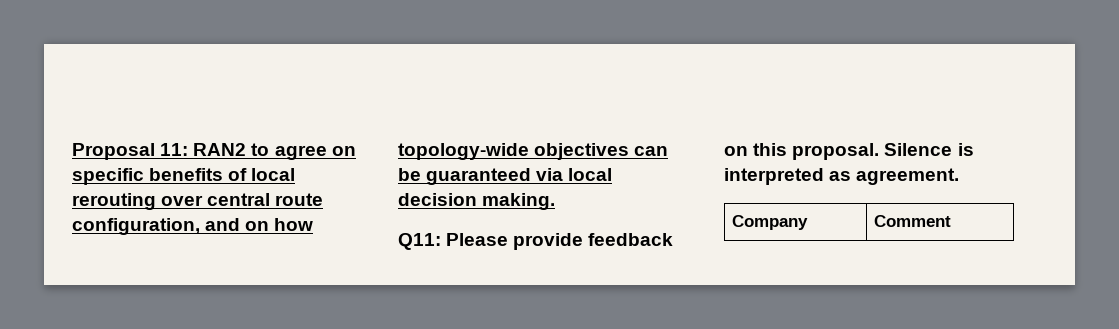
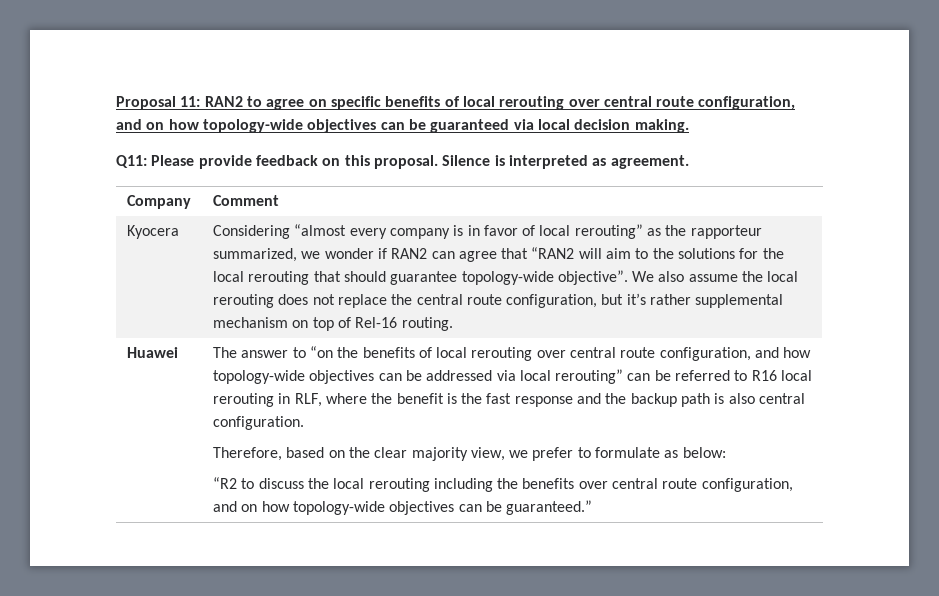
+ Kyocera | Considering “almost every company is in favor of local rerouting” as the rapporteur summarized, we wonder if RAN2 can agree that “RAN2 will aim to the solutions for the local rerouting that should guarantee topology-wide objective”. We also assume the local rerouting does not replace the central route configuration, but it’s rather supplemental mechanism on top of Rel-16 routing.
+ Huawei | The answer to “on the benefits of local rerouting over central route configuration, and how topology-wide objectives can be addressed via local rerouting” can be referred to R16 local rerouting in RLF, where the benefit is the fast response and the backup path is also central configuration.
+ Therefore, based on the clear majority view, we prefer to formulate as below:
+ “R2 to discuss the local rerouting including the benefits over central route configuration, and on how topology-wide objectives can be guaranteed.”

